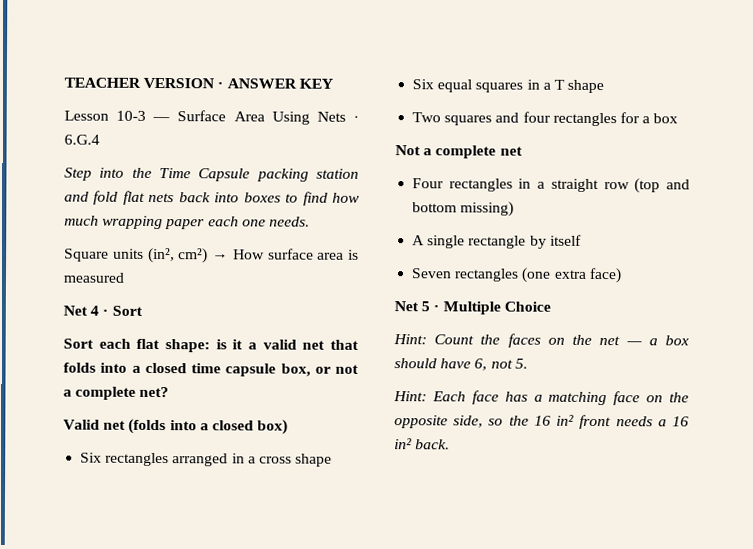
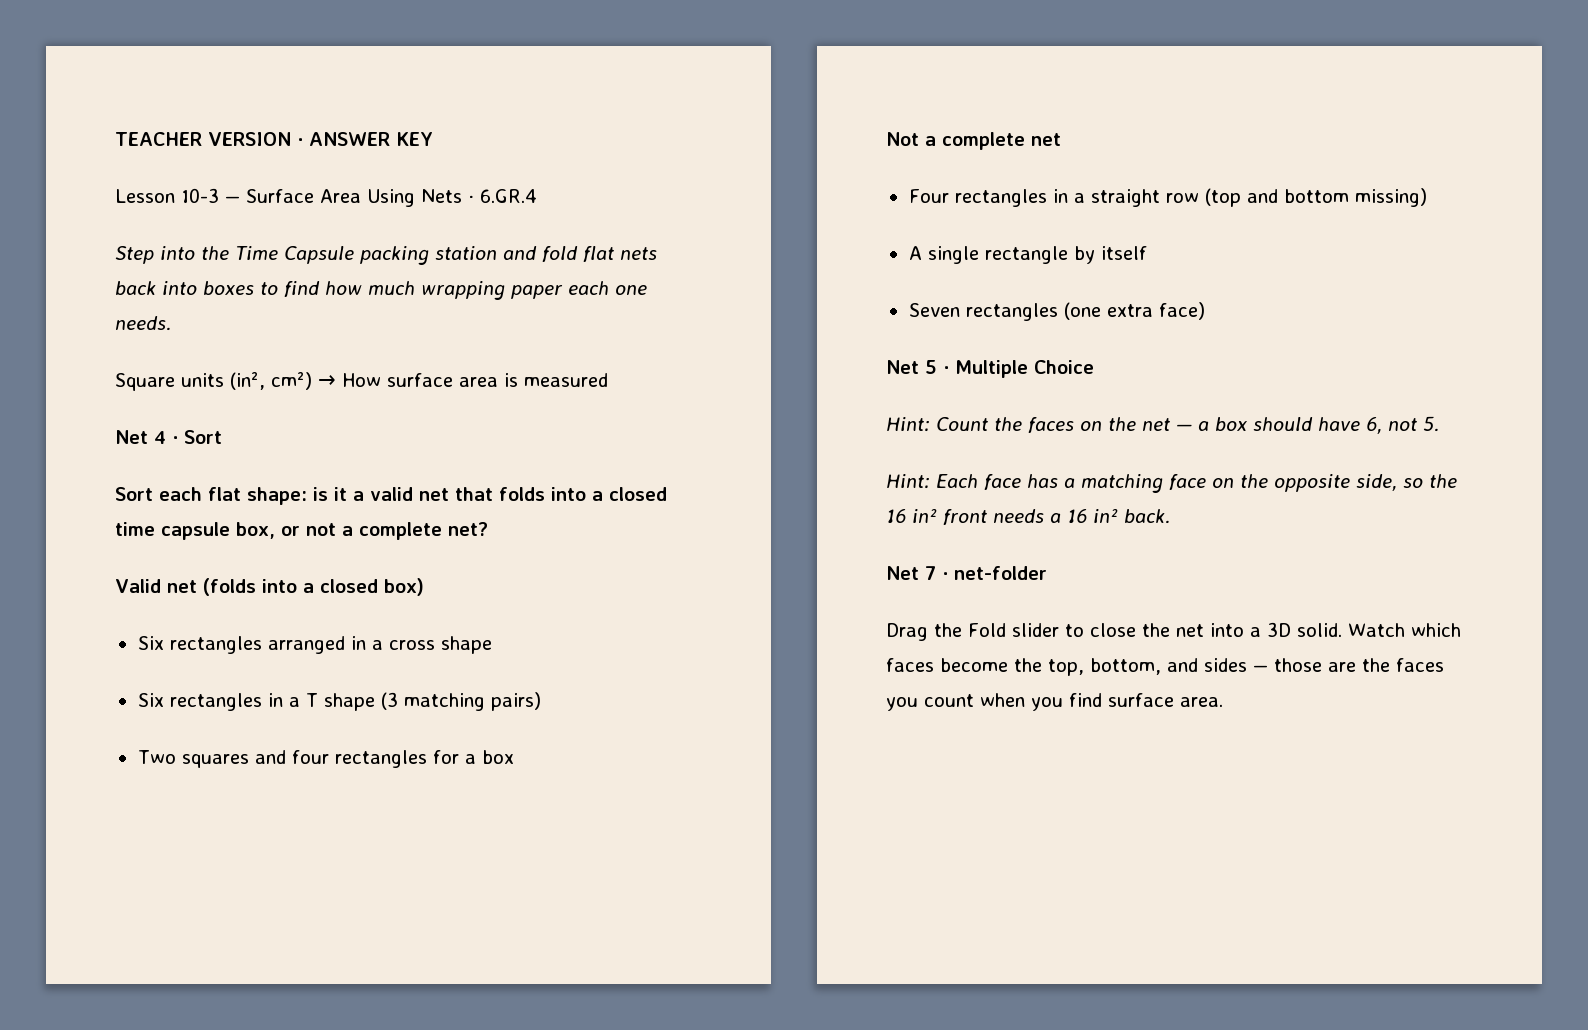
- Lesson 10-3 — Surface Area Using Nets · 6.G.4
+ Lesson 10-3 — Surface Area Using Nets · 6.GR.4
- Six equal squares in a T shape
+ Six rectangles in a T shape (3 matching pairs)
+ Net 7 · net-folder
+ Drag the Fold slider to close the net into a 3D solid. Watch which faces become the top, bottom, and sides — those are the faces you count when you find surface area.

